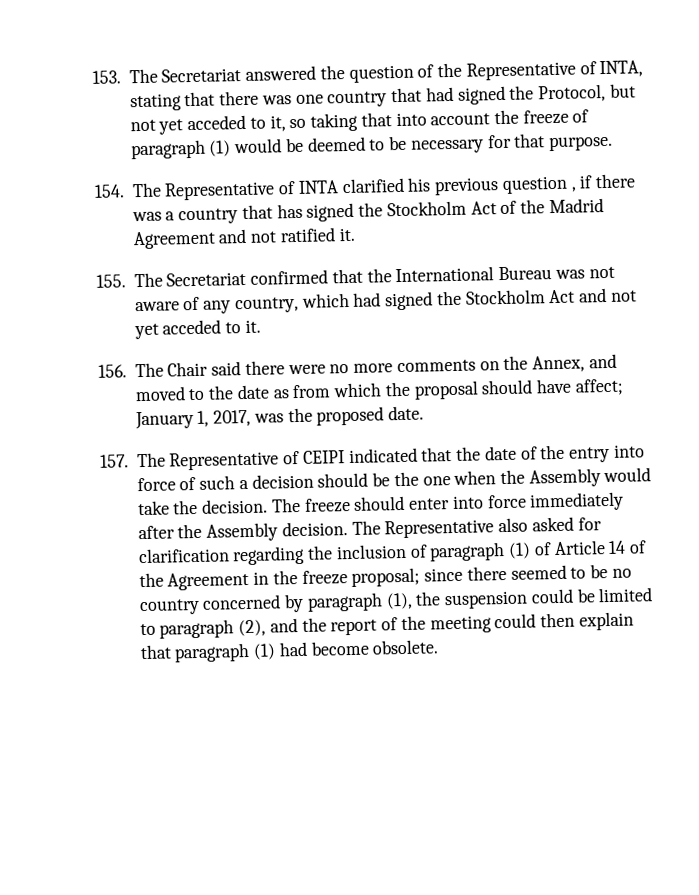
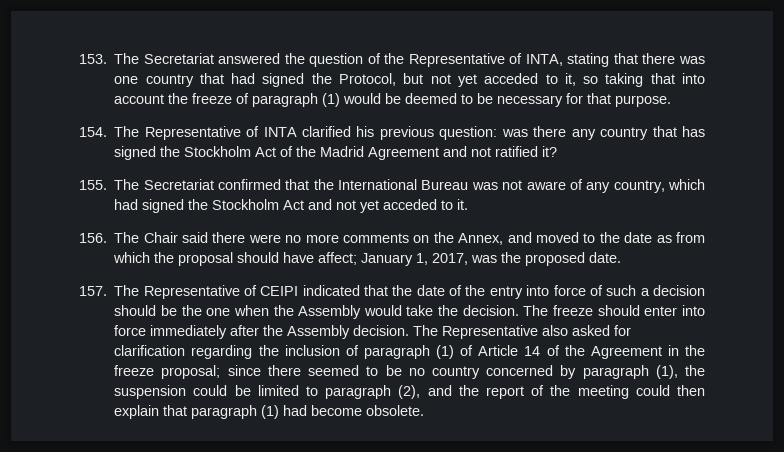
- 154. The Representative of INTA clarified his previous question , if there was a country that has signed the Stockholm Act of the Madrid Agreement and not ratified it.
+ 154. The Representative of INTA clarified his previous question: was there any country that has signed the Stockholm Act of the Madrid Agreement and not ratified it?

